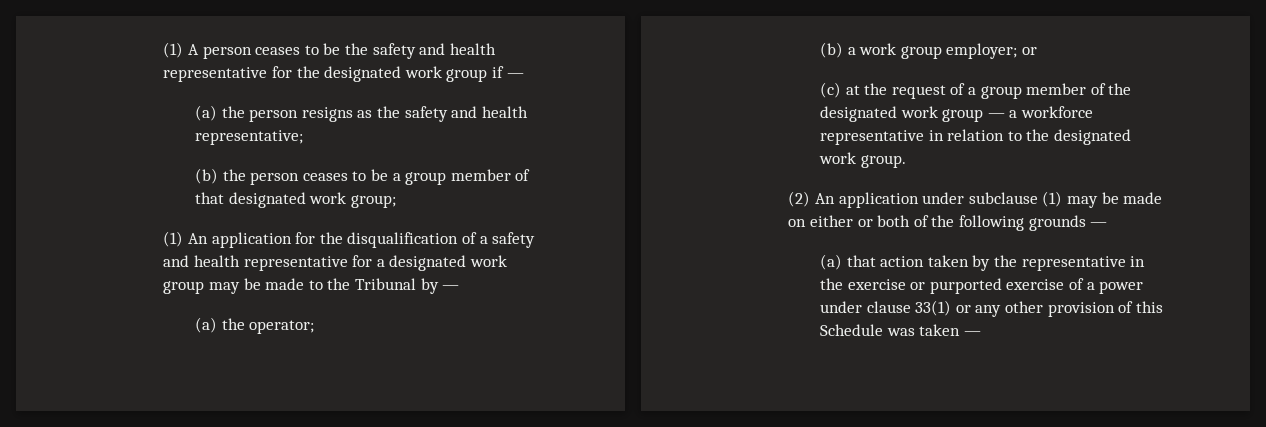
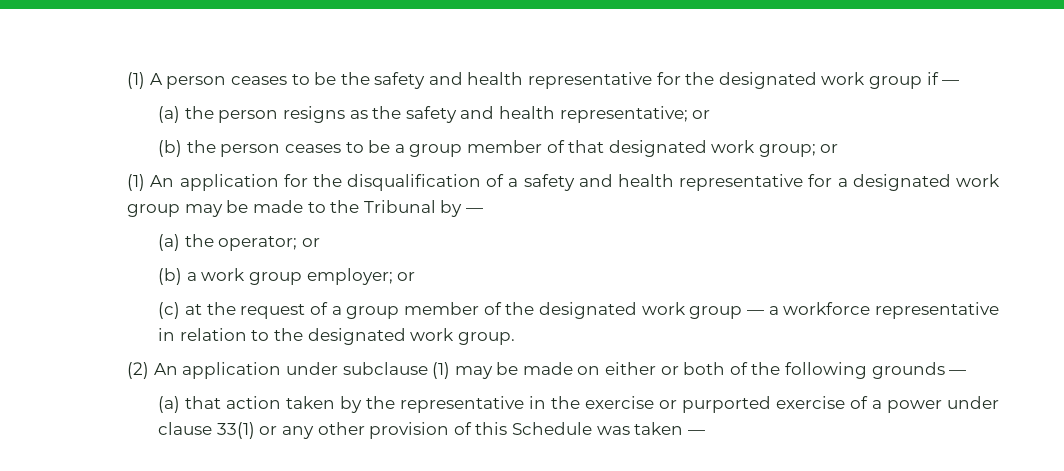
- (a) the person resigns as the safety and health representative;
+ (a) the person resigns as the safety and health representative; or
- (b) the person ceases to be a group member of that designated work group;
+ (b) the person ceases to be a group member of that designated work group; or
- (a) the operator;
+ (a) the operator; or

